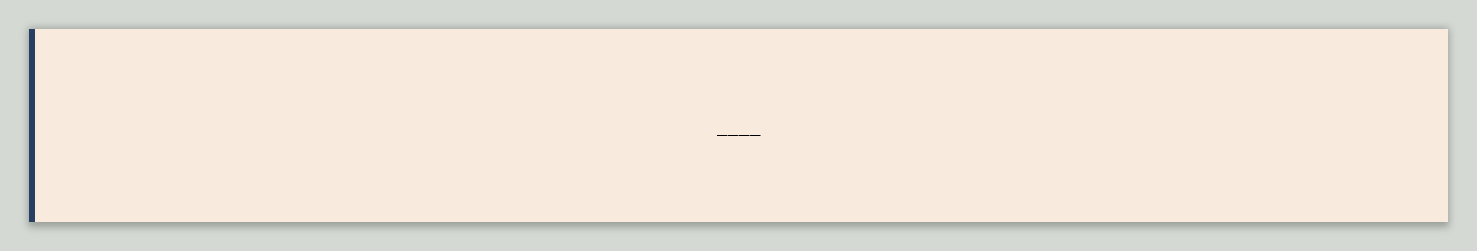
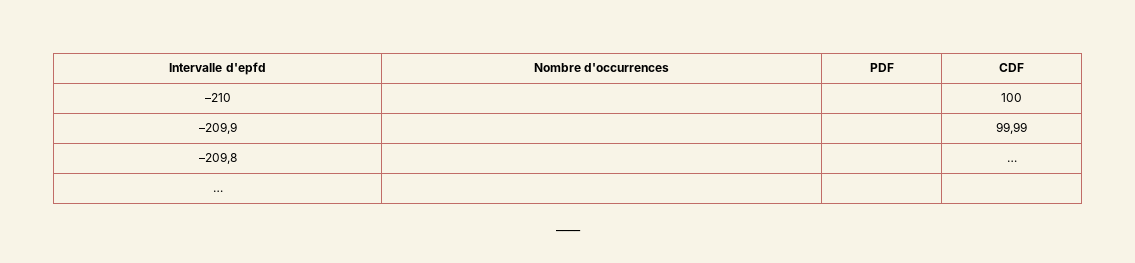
+ Intervalle d'epfd | Nombre d'occurrences | PDF | CDF
+ –210 | | | 100
+ –209,9 | | | 99,99
+ –209,8 | | | …
+ … | | |

